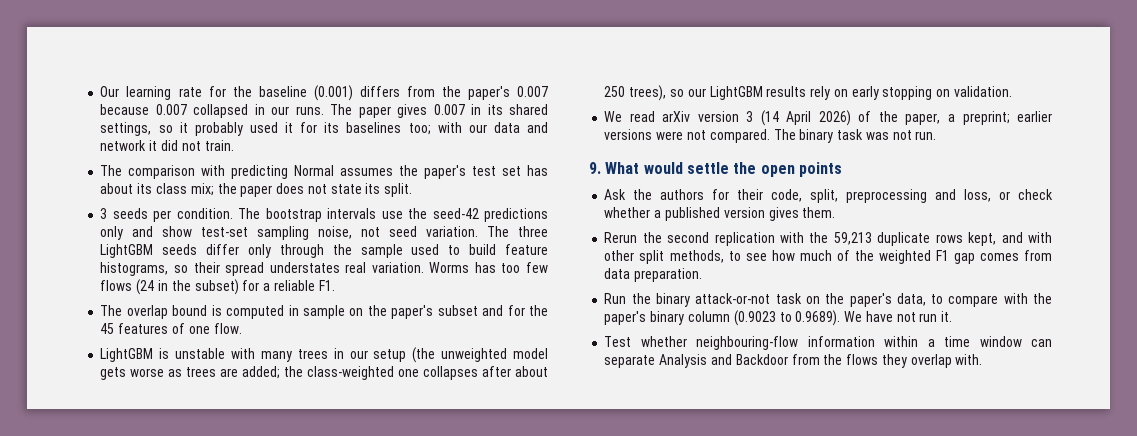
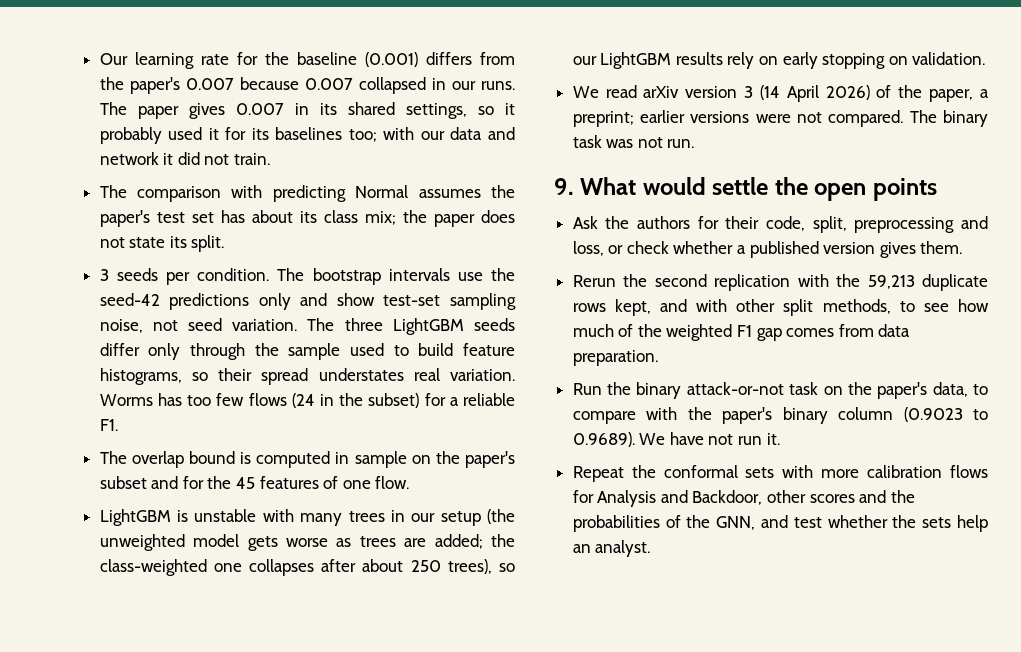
- Test whether neighbouring-flow information within a time window can separate Analysis and Backdoor from the flows they overlap with.
+ Repeat the conformal sets with more calibration flows for Analysis and Backdoor, other scores and the probabilities of the GNN, and test whether the sets help an analyst.

